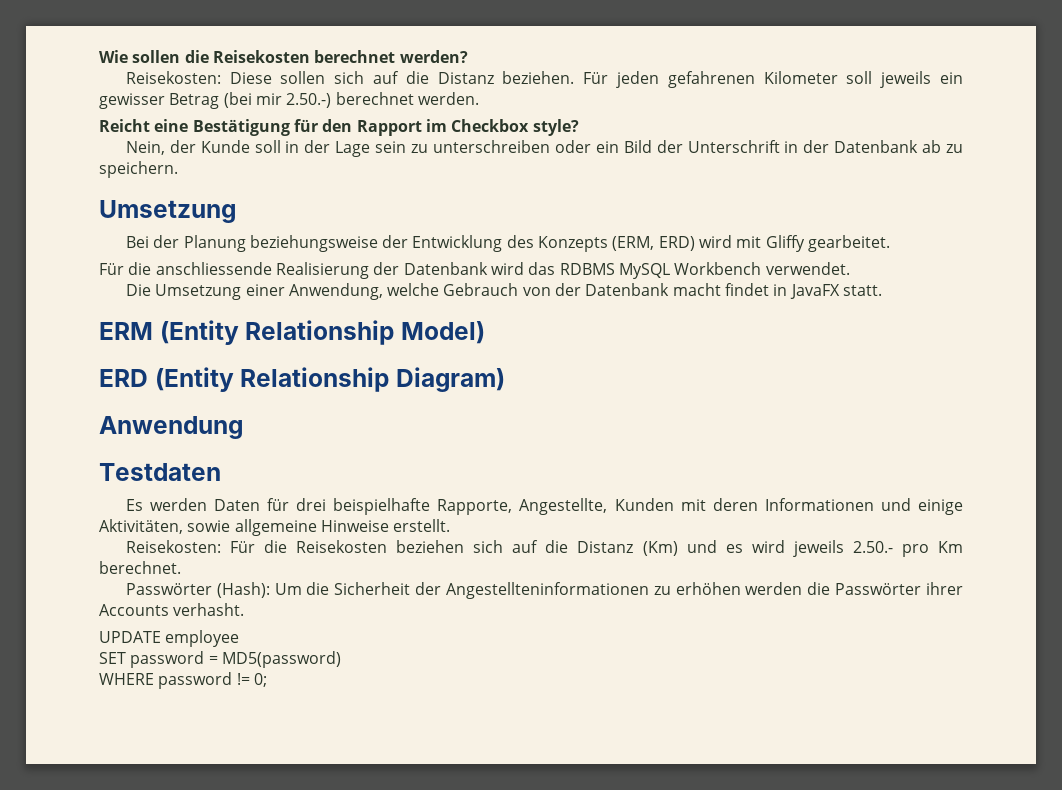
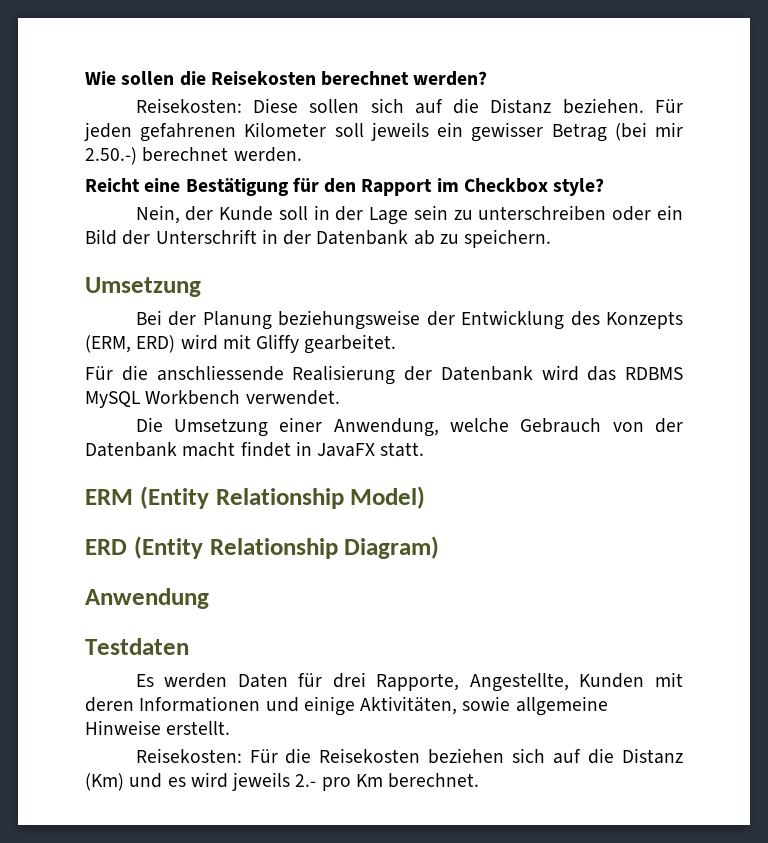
- Es werden Daten für drei beispielhafte Rapporte, Angestellte, Kunden mit deren Informationen und einige Aktivitäten, sowie allgemeine Hinweise erstellt.
+ Es werden Daten für drei Rapporte, Angestellte, Kunden mit deren Informationen und einige Aktivitäten, sowie allgemeine Hinweise erstellt.
- Reisekosten: Für die Reisekosten beziehen sich auf die Distanz (Km) und es wird jeweils 2.50.- pro Km berechnet.
+ Reisekosten: Für die Reisekosten beziehen sich auf die Distanz (Km) und es wird jeweils 2.- pro Km berechnet.
- Passwörter (Hash): Um die Sicherheit der Angestellteninformationen zu erhöhen werden die Passwörter ihrer Accounts verhasht.
- UPDATE employee
- SET password = MD5(password)
- WHERE password != 0;

